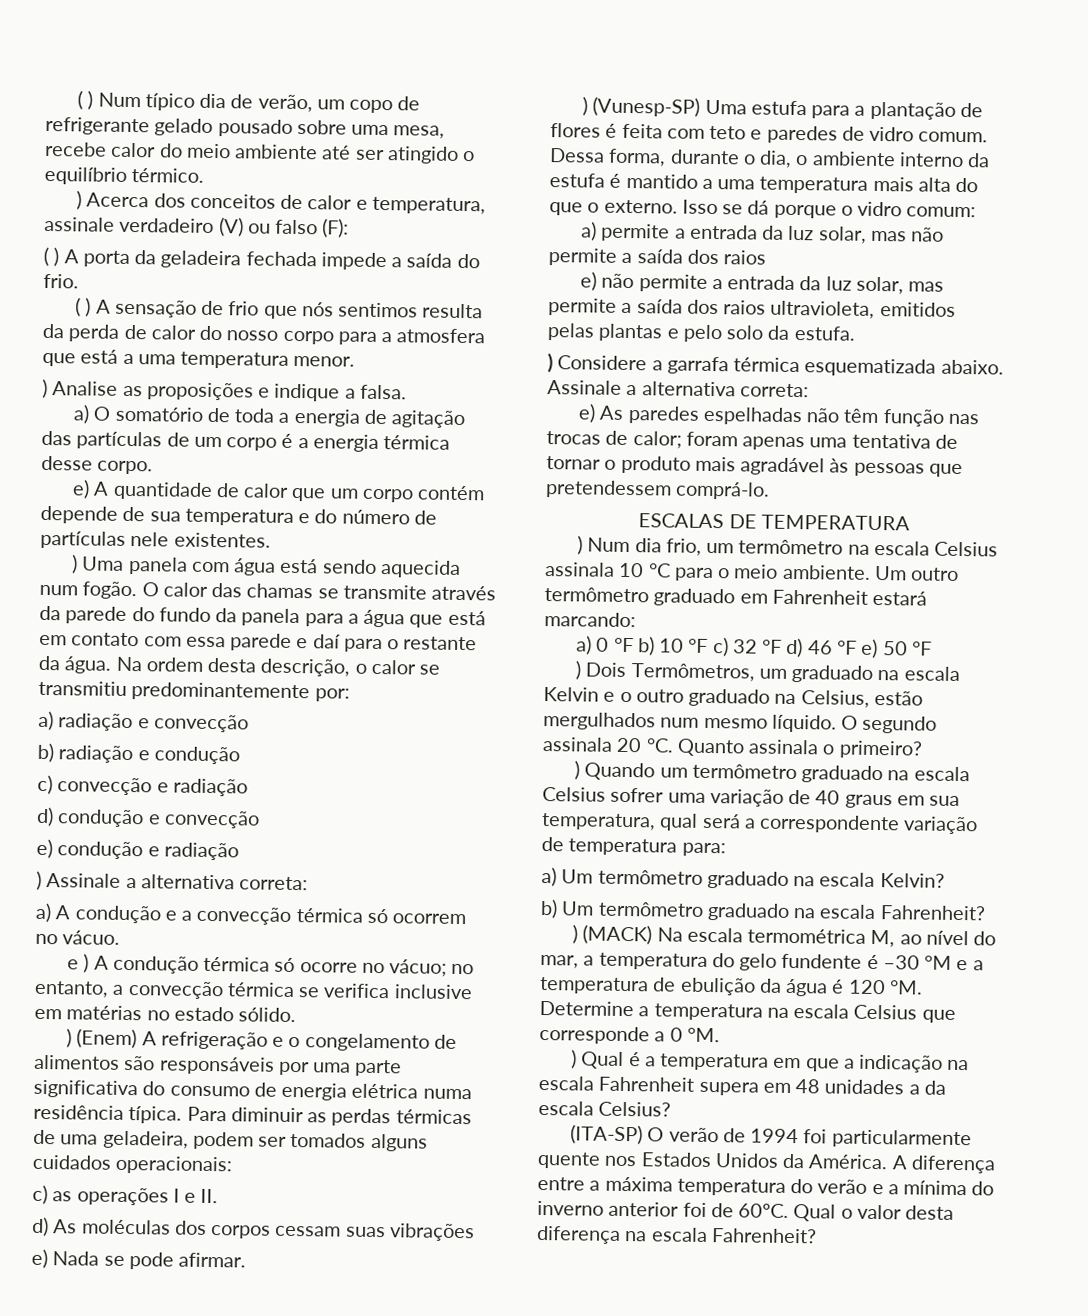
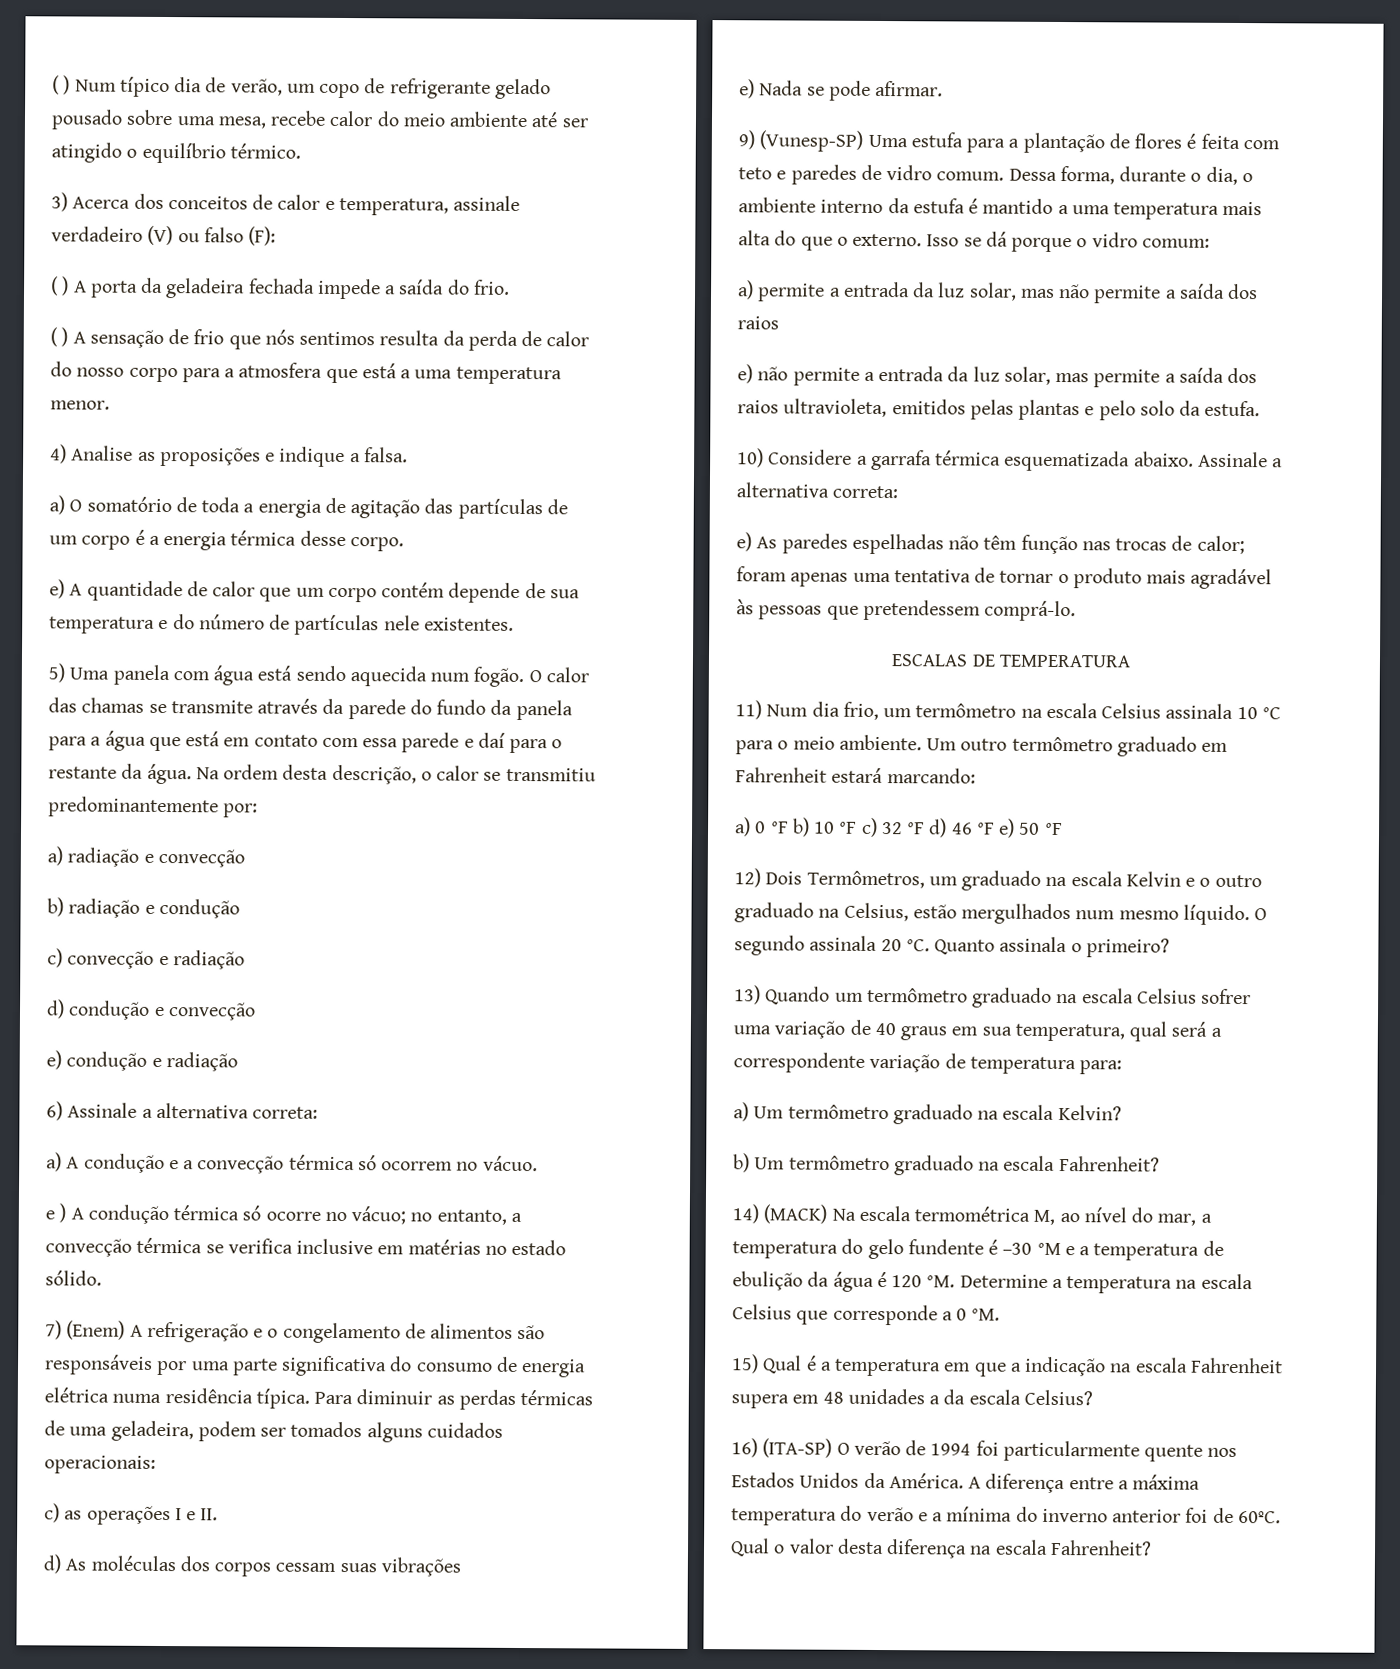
- ) Acerca dos conceitos de calor e temperatura, assinale verdadeiro (V) ou falso (F):
+ 3) Acerca dos conceitos de calor e temperatura, assinale verdadeiro (V) ou falso (F):
- ) Analise as proposições e indique a falsa.
+ 4) Analise as proposições e indique a falsa.
- ) Uma panela com água está sendo aquecida num fogão.
+ 5) Uma panela com água está sendo aquecida num fogão.
- ) Assinale a alternativa correta:
+ 6) Assinale a alternativa correta:
- ) (Enem) A refrigeração e o congelamento de alimentos são responsáveis por uma parte significativa do consumo de energia elétrica numa residência típica.
+ 7) (Enem) A refrigeração e o congelamento de alimentos são responsáveis por uma parte significativa do consumo de energia elétrica numa residência típica.
- ) (Vunesp-SP) Uma estufa para a plantação de flores é feita com teto e paredes de vidro comum.
+ 9) (Vunesp-SP) Uma estufa para a plantação de flores é feita com teto e paredes de vidro comum.
- ) Considere a garrafa térmica esquematizada abaixo.
+ 10) Considere a garrafa térmica esquematizada abaixo.
- ) Num dia frio, um termômetro na escala Celsius assinala 10 °C para o meio ambiente.
+ 11) Num dia frio, um termômetro na escala Celsius assinala 10 °C para o meio ambiente.
- ) Dois Termômetros, um graduado na escala Kelvin e o outro graduado na Celsius, estão mergulhados num mesmo líquido.
+ 12) Dois Termômetros, um graduado na escala Kelvin e o outro graduado na Celsius, estão mergulhados num mesmo líquido.
- ) Quando um termômetro graduado na escala Celsius sofrer uma variação de 40 graus em sua temperatura, qual será a correspondente variação de temperatura para:
+ 13) Quando um termômetro graduado na escala Celsius sofrer uma variação de 40 graus em sua temperatura, qual será a correspondente variação de temperatura para:
- ) (MACK) Na escala termométrica M, ao nível do mar, a temperatura do gelo fundente é –30 °M e a temperatura de ebulição da água é 120 °M.
+ 14) (MACK) Na escala termométrica M, ao nível do mar, a temperatura do gelo fundente é –30 °M e a temperatura de ebulição da água é 120 °M.
- ) Qual é a temperatura em que a indicação na escala Fahrenheit supera em 48 unidades a da escala Celsius?
+ 15) Qual é a temperatura em que a indicação na escala Fahrenheit supera em 48 unidades a da escala Celsius?
- (ITA-SP) O verão de 1994 foi particularmente quente nos Estados Unidos da América.
+ 16) (ITA-SP) O verão de 1994 foi particularmente quente nos Estados Unidos da América.

